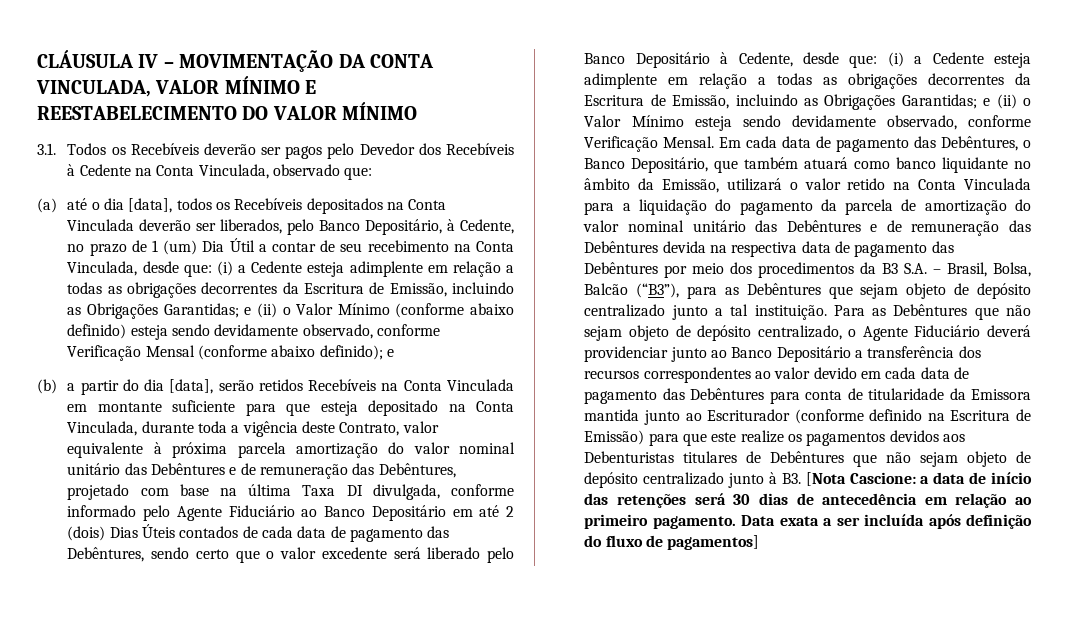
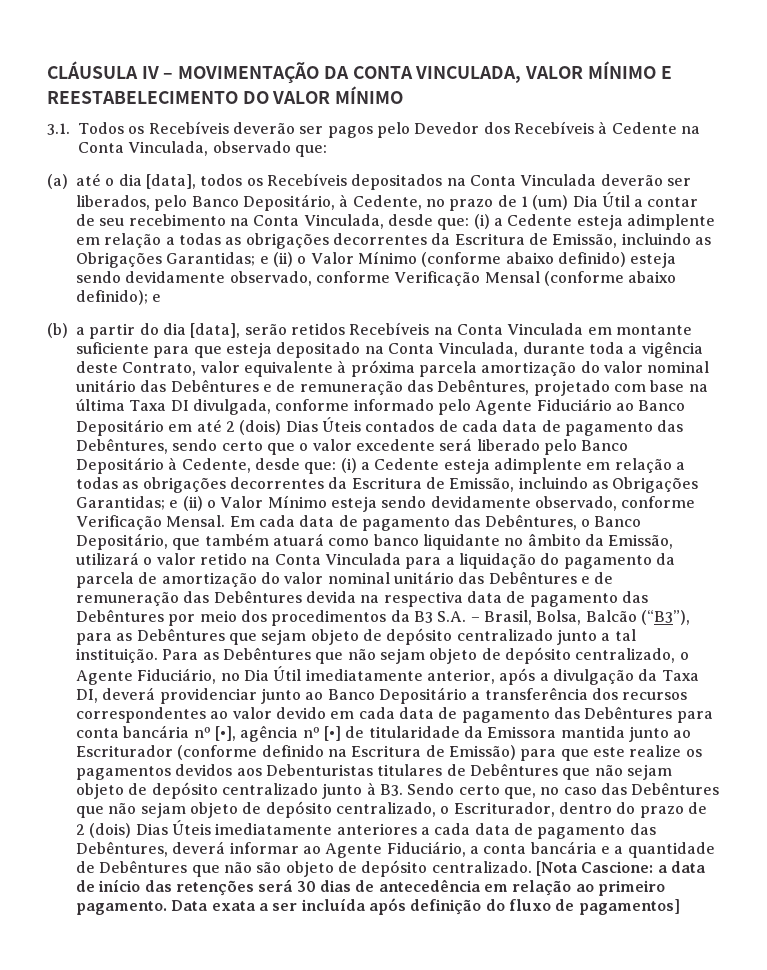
- Para as Debêntures que não sejam objeto de depósito centralizado, o Agente Fiduciário deverá providenciar junto ao Banco Depositário a transferência dos recursos correspondentes ao valor devido em cada data de pagamento das Debêntures para conta de titularidade da Emissora mantida junto ao Escriturador (conforme definido na Escritura de Emissão) para que este realize os pagamentos devidos aos Debenturistas titulares de Debêntures que não sejam objeto de depósito centralizado junto à B3. [Nota Cascione:
+ Para as Debêntures que não sejam objeto de depósito centralizado, o Agente Fiduciário, no Dia Útil imediatamente anterior, após a divulgação da Taxa DI, deverá providenciar junto ao Banco Depositário a transferência dos recursos correspondentes ao valor devido em cada data de pagamento das Debêntures para conta bancária nº [•], agência nº [•] de titularidade da Emissora mantida junto ao Escriturador (conforme definido na Escritura de Emissão) para que este realize os pagamentos devidos aos Debenturistas titulares de Debêntures que não sejam objeto de depósito centralizado junto à B3. Sendo certo que, no caso das Debêntures que não sejam objeto de depósito centralizado, o Escriturador, dentro do prazo de 2 (dois) Dias Úteis imediatamente anteriores a cada data de pagamento das Debêntures, deverá informar ao Agente Fiduciário, a conta bancária e a quantidade de Debêntures que não são objeto de depósito centralizado. [Nota Cascione:

